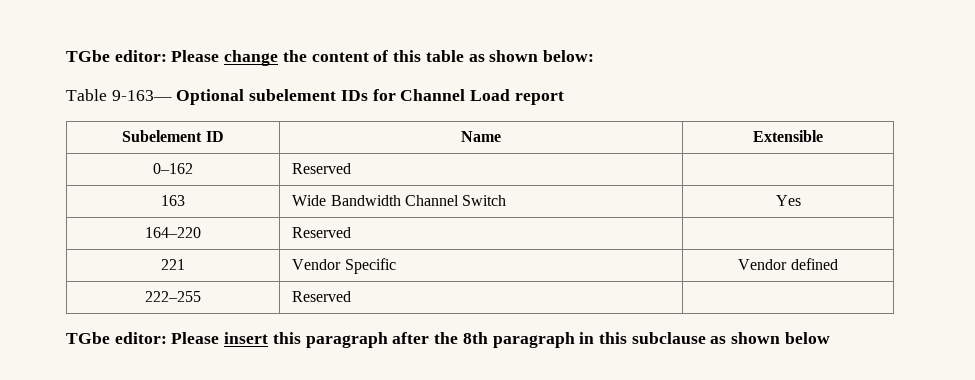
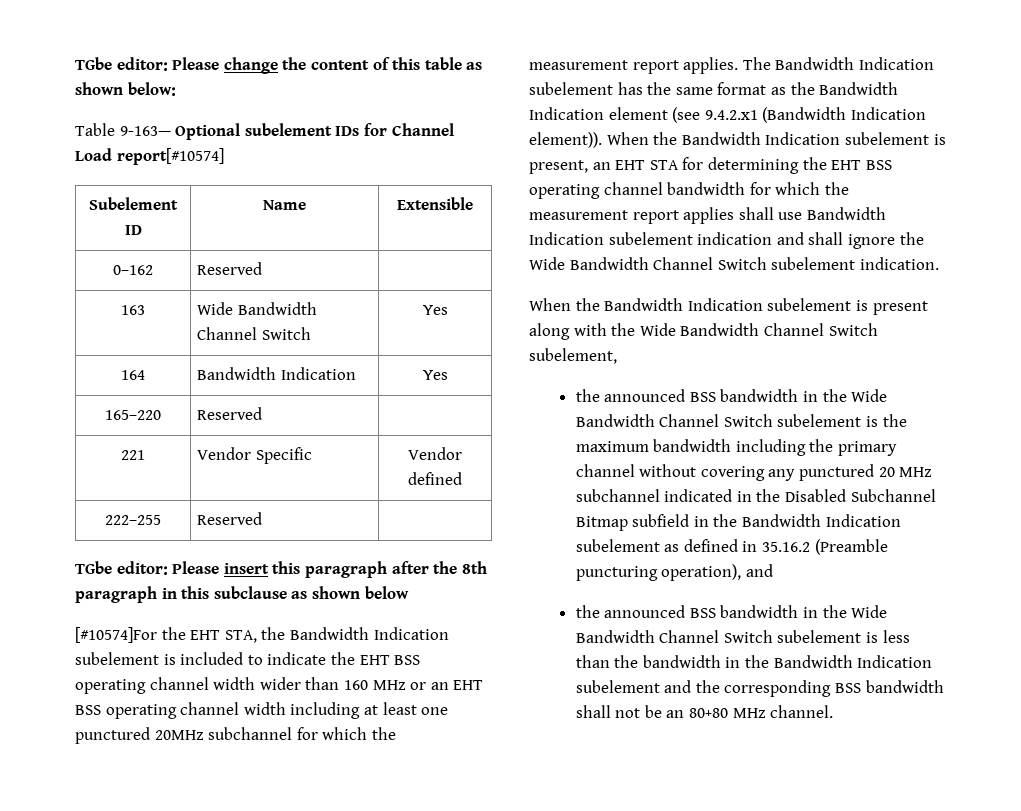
- Table 9-163— Optional subelement IDs for Channel Load report
+ Table 9-163— Optional subelement IDs for Channel Load report[#10574]
- 164–220 | Reserved |
+ 164 | Bandwidth Indication | Yes
+ 165–220 | Reserved |
+ [#10574]For the EHT STA, the Bandwidth Indication subelement is included to indicate the EHT BSS operating channel width wider than 160 MHz or an EHT BSS operating channel width including at least one punctured 20MHz subchannel for which the measurement report applies. The Bandwidth Indication subelement has the same format as the Bandwidth Indication element (see 9.4.2.x1 (Bandwidth Indication element)). When the Bandwidth Indication subelement is present, an EHT STA for determining the EHT BSS operating channel bandwidth for which the measurement report applies shall use Bandwidth Indication subelement indication and shall ignore the Wide Bandwidth Channel Switch subelement indication.
+ When the Bandwidth Indication subelement is present along with the Wide Bandwidth Channel Switch subelement,
+ the announced BSS bandwidth in the Wide Bandwidth Channel Switch subelement is the maximum bandwidth including the primary channel without covering any punctured 20 MHz subchannel indicated in the Disabled Subchannel Bitmap subfield in the Bandwidth Indication subelement as defined in 35.16.2 (Preamble puncturing operation), and
+ the announced BSS bandwidth in the Wide Bandwidth Channel Switch subelement is less than the bandwidth in the Bandwidth Indication subelement and the corresponding BSS bandwidth shall not be an 80+80 MHz channel.

